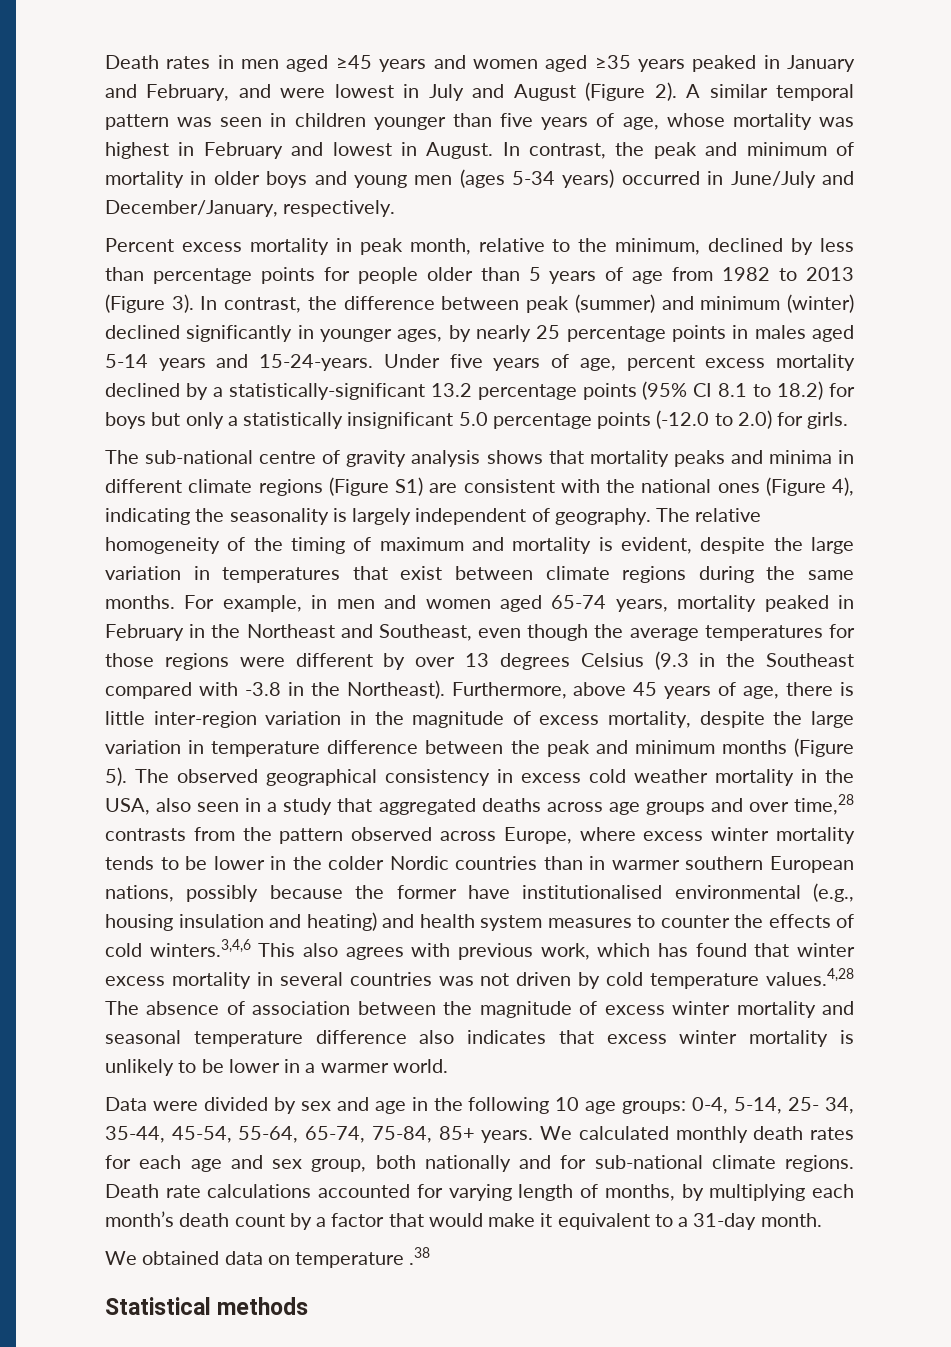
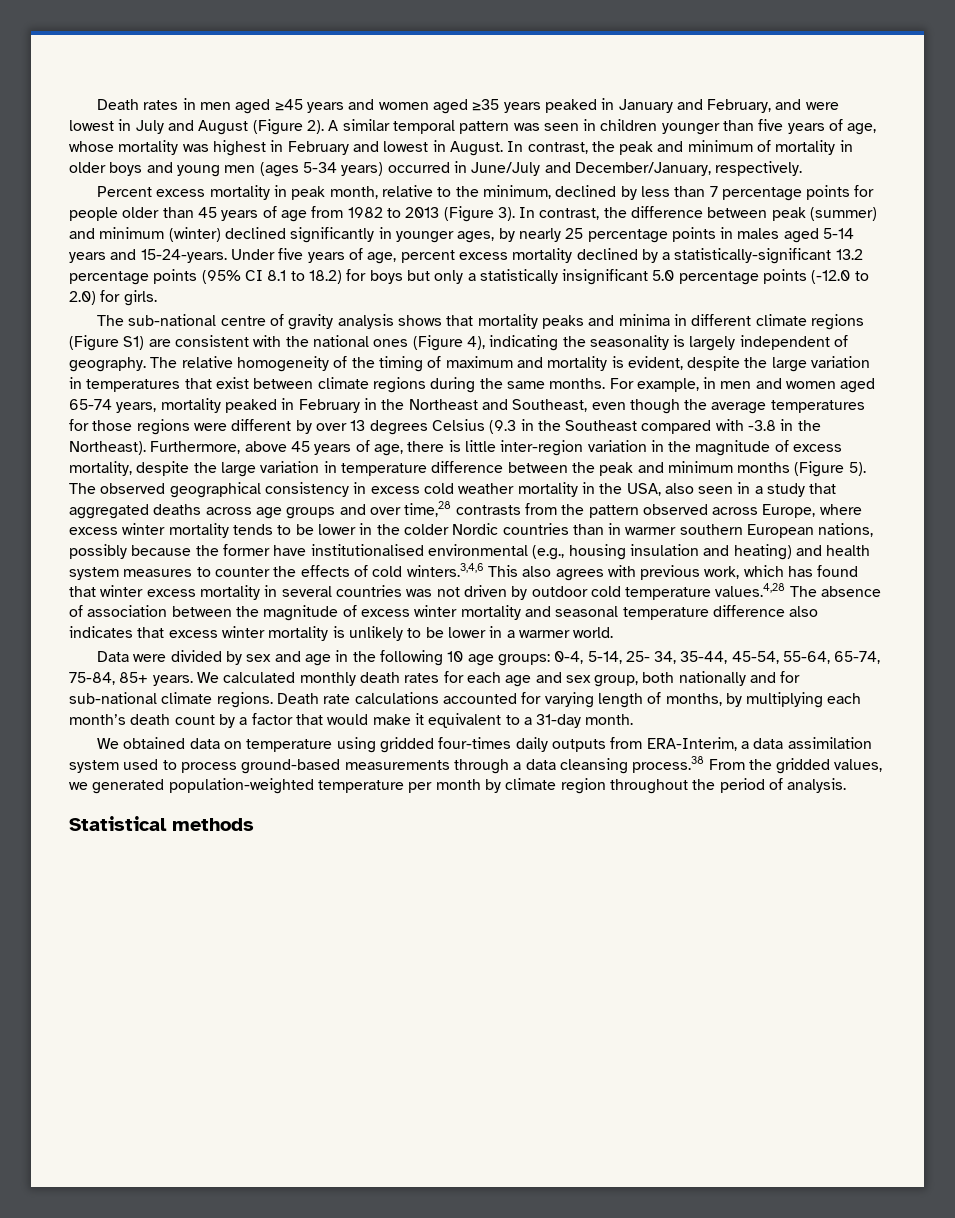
- Percent excess mortality in peak month, relative to the minimum, declined by less than percentage points for people older than 5 years of age from 1982 to 2013 (Figure 3).
+ Percent excess mortality in peak month, relative to the minimum, declined by less than 7 percentage points for people older than 45 years of age from 1982 to 2013 (Figure 3).
- The observed geographical consistency in excess cold weather mortality in the USA, also seen in a study that aggregated deaths across age groups and over time,28 contrasts from the pattern observed across Europe, where excess winter mortality tends to be lower in the colder Nordic countries than in warmer southern European nations, possibly because the former have institutionalised environmental (e.g., housing insulation and heating) and health system measures to counter the effects of cold winters.3,4,6 This also agrees with previous work, which has found that winter excess mortality in several countries was not driven by cold temperature values.4,28 The absence of association between the magnitude of excess winter mortality and seasonal temperature difference also indicates that excess winter mortality is unlikely to be lower in a warmer world.
+ The observed geographical consistency in excess cold weather mortality in the USA, also seen in a study that aggregated deaths across age groups and over time,28 contrasts from the pattern observed across Europe, where excess winter mortality tends to be lower in the colder Nordic countries than in warmer southern European nations, possibly because the former have institutionalised environmental (e.g., housing insulation and heating) and health system measures to counter the effects of cold winters.3,4,6 This also agrees with previous work, which has found that winter excess mortality in several countries was not driven by outdoor cold temperature values.4,28 The absence of association between the magnitude of excess winter mortality and seasonal temperature difference also indicates that excess winter mortality is unlikely to be lower in a warmer world.
- We obtained data on temperature .38
+ We obtained data on temperature using gridded four-times daily outputs from ERA-Interim, a data assimilation system used to process ground-based measurements through a data cleansing process.38 From the gridded values, we generated population-weighted temperature per month by climate region throughout the period of analysis.

